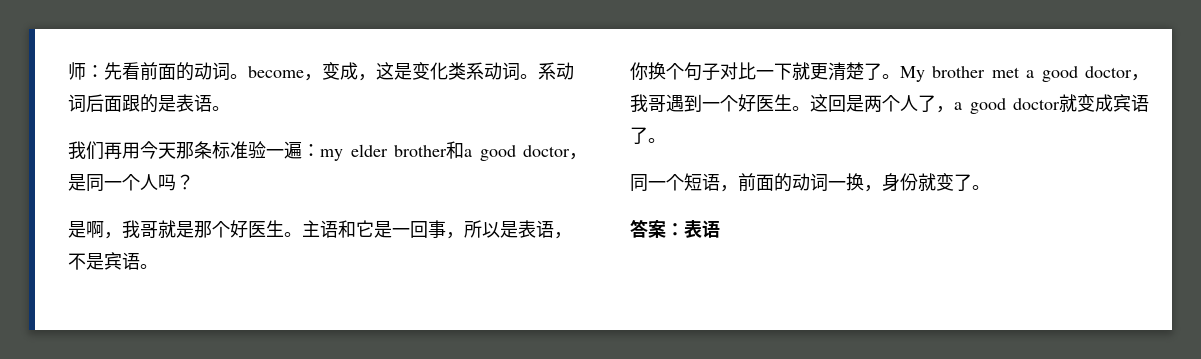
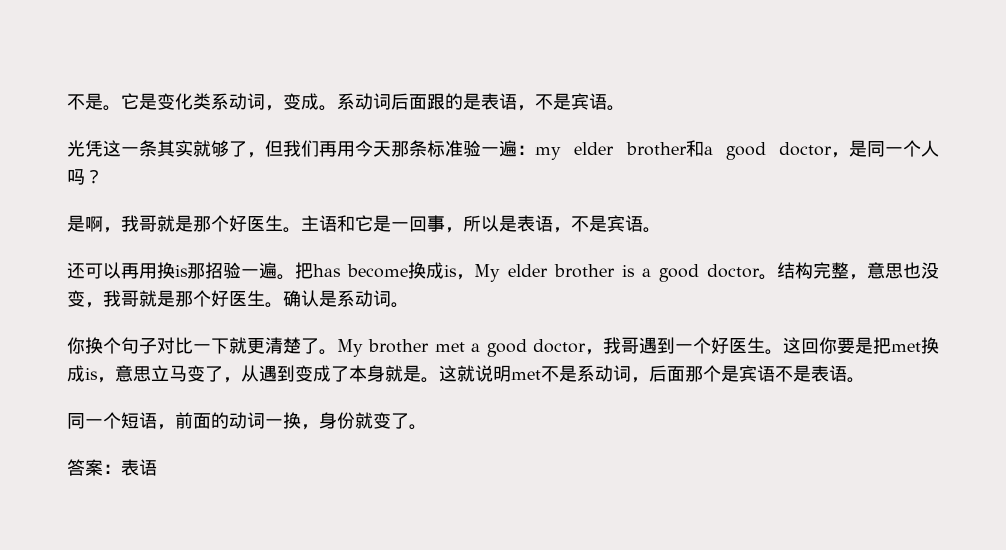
- 师：先看前面的动词。become，变成，这是变化类系动词。
+ 不是。它是变化类系动词，变成。
- 系动词后面跟的是表语。
- 我们再用今天那条标准验一遍：my elder brother和a good doctor，是同一个人吗？
+ 系动词后面跟的是表语，不是宾语。
+ 光凭这一条其实就够了，但我们再用今天那条标准验一遍：my elder brother和a good doctor，是同一个人吗？
+ 还可以再用换is那招验一遍。把has become换成is，My elder brother is a good doctor。结构完整，意思也没变，我哥就是那个好医生。确认是系动词。
- 这回是两个人了，a good doctor就变成宾语了。
+ 这回你要是把met换成is，意思立马变了，从遇到变成了本身就是。这就说明met不是系动词，后面那个是宾语不是表语。

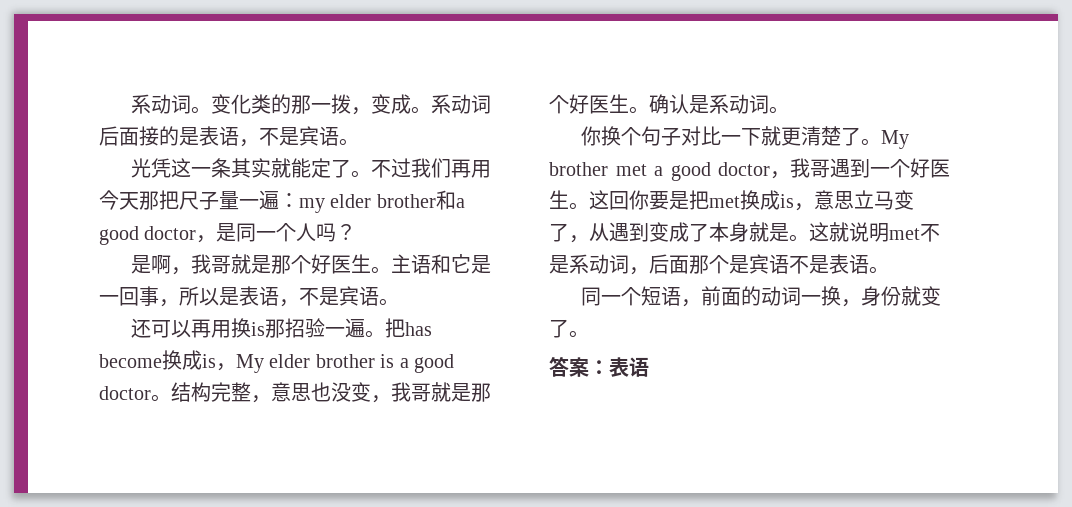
- 不是。它是变化类系动词，变成。
+ 系动词。变化类的那一拨，变成。
- 系动词后面跟的是表语，不是宾语。
+ 系动词后面接的是表语，不是宾语。
- 光凭这一条其实就够了，但我们再用今天那条标准验一遍：my elder brother和a good doctor，是同一个人吗？
+ 光凭这一条其实就能定了。不过我们再用今天那把尺子量一遍：my elder brother和a good doctor，是同一个人吗？

